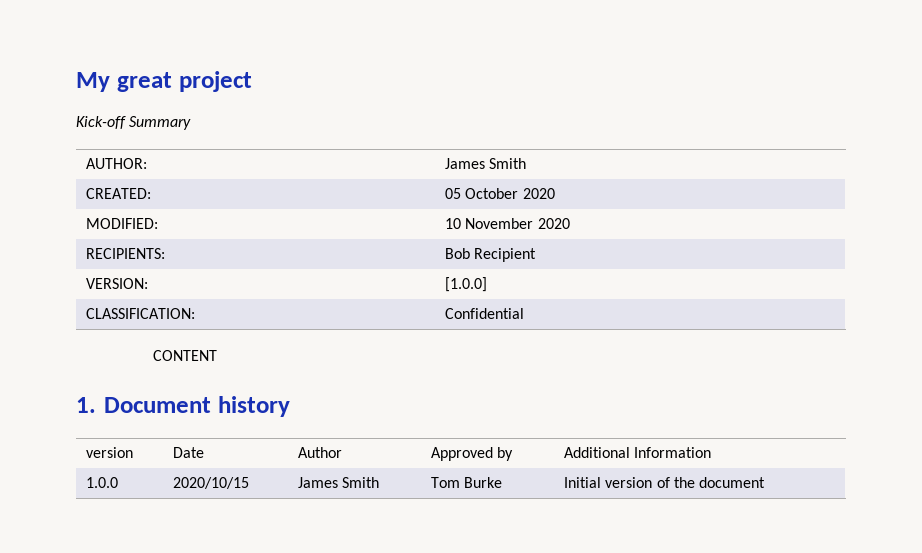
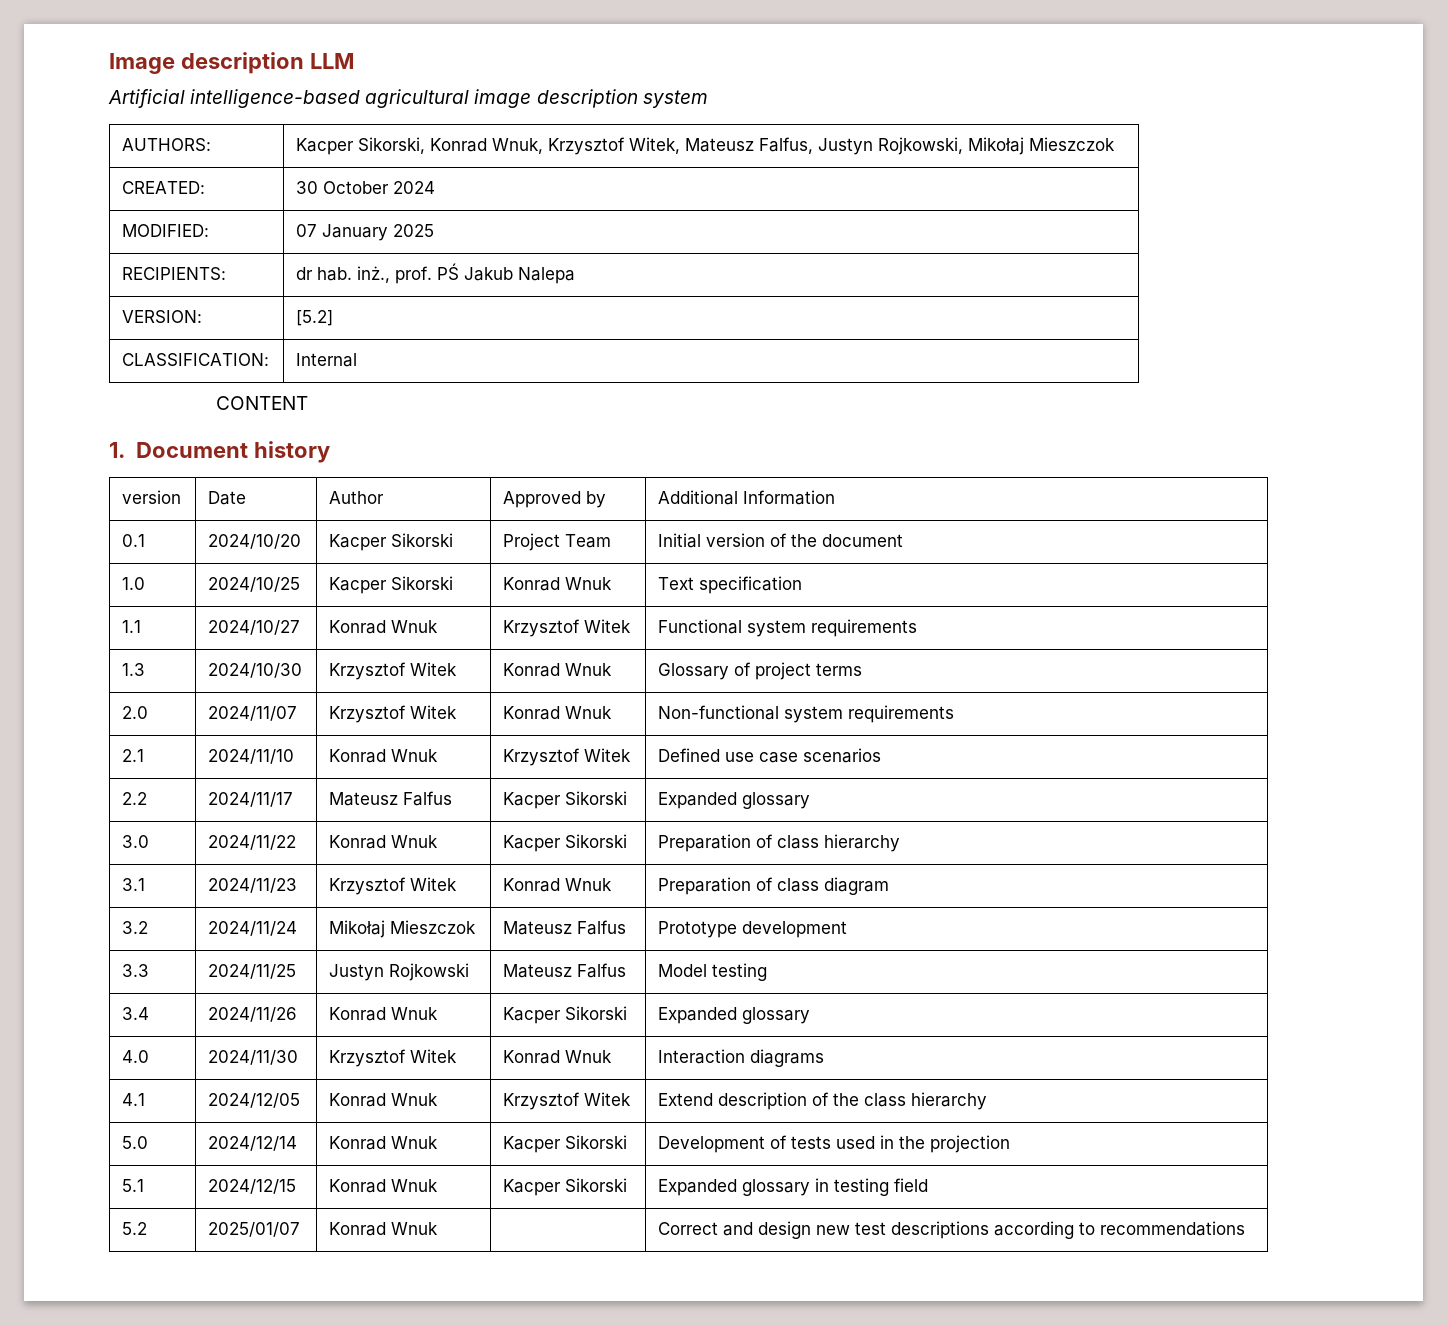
- My great project
- Kick-off Summary
- AUTHOR: | James Smith
- CREATED: | 05 October 2020
- MODIFIED: | 10 November 2020
- RECIPIENTS: | Bob Recipient
+ Image description LLM
+ Artificial intelligence-based agricultural image description system
+ AUTHORS: | Kacper Sikorski, Konrad Wnuk, Krzysztof Witek, Mateusz Falfus, Justyn Rojkowski, Mikołaj Mieszczok
+ CREATED: | 30 October 2024
+ MODIFIED: | 07 January 2025
+ RECIPIENTS: | dr hab. inż., prof. PŚ Jakub Nalepa
- VERSION: | [1.0.0]
+ VERSION: | [5.2]
- CLASSIFICATION: | Confidential
+ CLASSIFICATION: | Internal
- 1.0.0 | 2020/10/15 | James Smith | Tom Burke | Initial version of the document
+ 0.1 | 2024/10/20 | Kacper Sikorski | Project Team | Initial version of the document
+ 1.0 | 2024/10/25 | Kacper Sikorski | Konrad Wnuk | Text specification
+ 1.1 | 2024/10/27 | Konrad Wnuk | Krzysztof Witek | Functional system requirements
+ 1.3 | 2024/10/30 | Krzysztof Witek | Konrad Wnuk | Glossary of project terms
+ 2.0 | 2024/11/07 | Krzysztof Witek | Konrad Wnuk | Non-functional system requirements
+ 2.1 | 2024/11/10 | Konrad Wnuk | Krzysztof Witek | Defined use case scenarios
+ 2.2 | 2024/11/17 | Mateusz Falfus | Kacper Sikorski | Expanded glossary
+ 3.0 | 2024/11/22 | Konrad Wnuk | Kacper Sikorski | Preparation of class hierarchy
+ 3.1 | 2024/11/23 | Krzysztof Witek | Konrad Wnuk | Preparation of class diagram
+ 3.2 | 2024/11/24 | Mikołaj Mieszczok | Mateusz Falfus | Prototype development
+ 3.3 | 2024/11/25 | Justyn Rojkowski | Mateusz Falfus | Model testing
+ 3.4 | 2024/11/26 | Konrad Wnuk | Kacper Sikorski | Expanded glossary
+ 4.0 | 2024/11/30 | Krzysztof Witek | Konrad Wnuk | Interaction diagrams
+ 4.1 | 2024/12/05 | Konrad Wnuk | Krzysztof Witek | Extend description of the class hierarchy
+ 5.0 | 2024/12/14 | Konrad Wnuk | Kacper Sikorski | Development of tests used in the projection
+ 5.1 | 2024/12/15 | Konrad Wnuk | Kacper Sikorski | Expanded glossary in testing field
+ 5.2 | 2025/01/07 | Konrad Wnuk | | Correct and design new test descriptions according to recommendations

